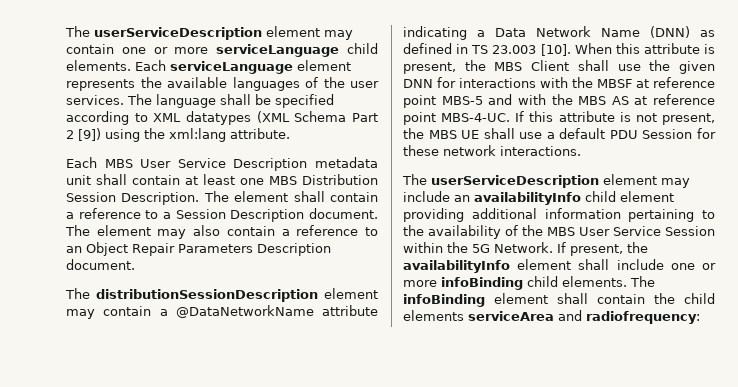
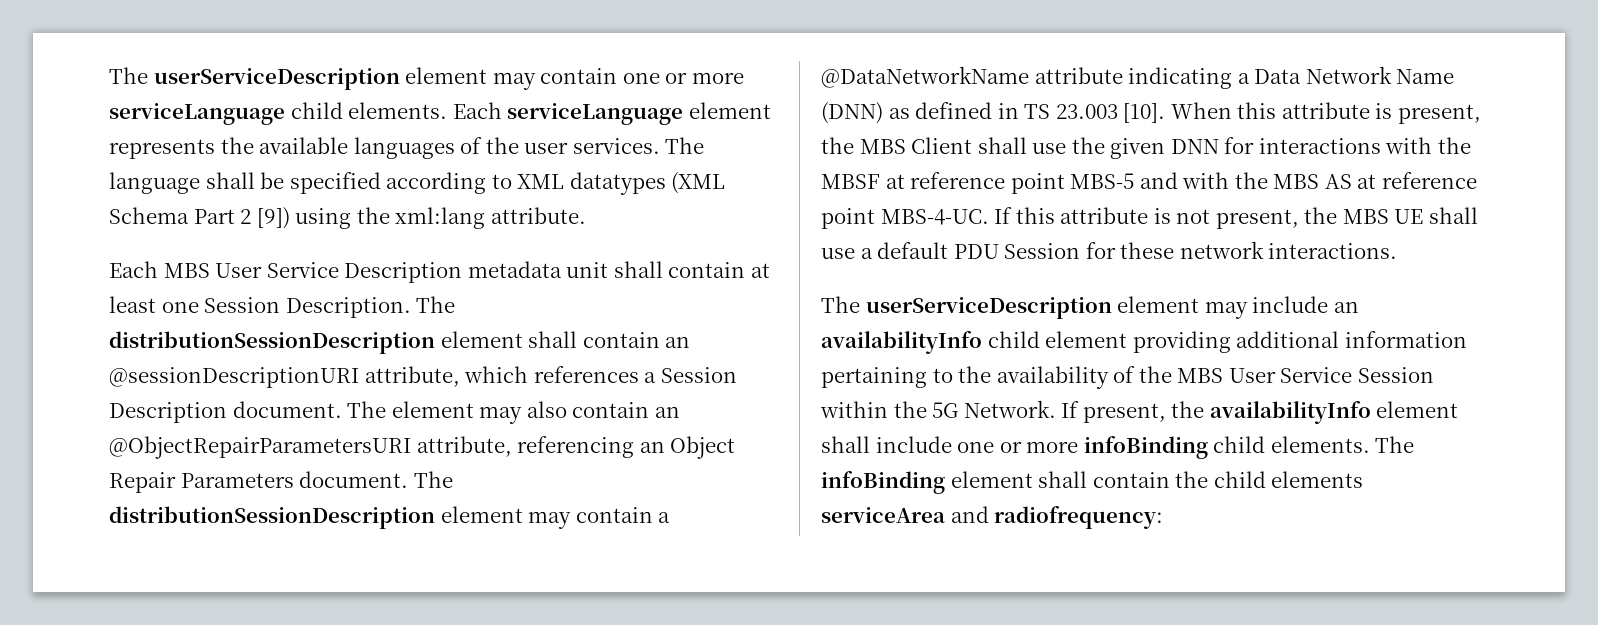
- Each MBS User Service Description metadata unit shall contain at least one MBS Distribution Session Description.
+ Each MBS User Service Description metadata unit shall contain at least one Session Description.
- The element shall contain a reference to a Session Description document.
+ The distributionSessionDescription element shall contain an @sessionDescriptionURI attribute, which references a Session Description document.
- The element may also contain a reference to an Object Repair Parameters Description document.
- The distributionSessionDescription element may contain a @DataNetworkName attribute indicating a Data Network Name (DNN) as defined in TS 23.003 [10].
+ The element may also contain an @ObjectRepairParametersURI attribute, referencing an Object Repair Parameters document. The distributionSessionDescription element may contain a @DataNetworkName attribute indicating a Data Network Name (DNN) as defined in TS 23.003 [10].

